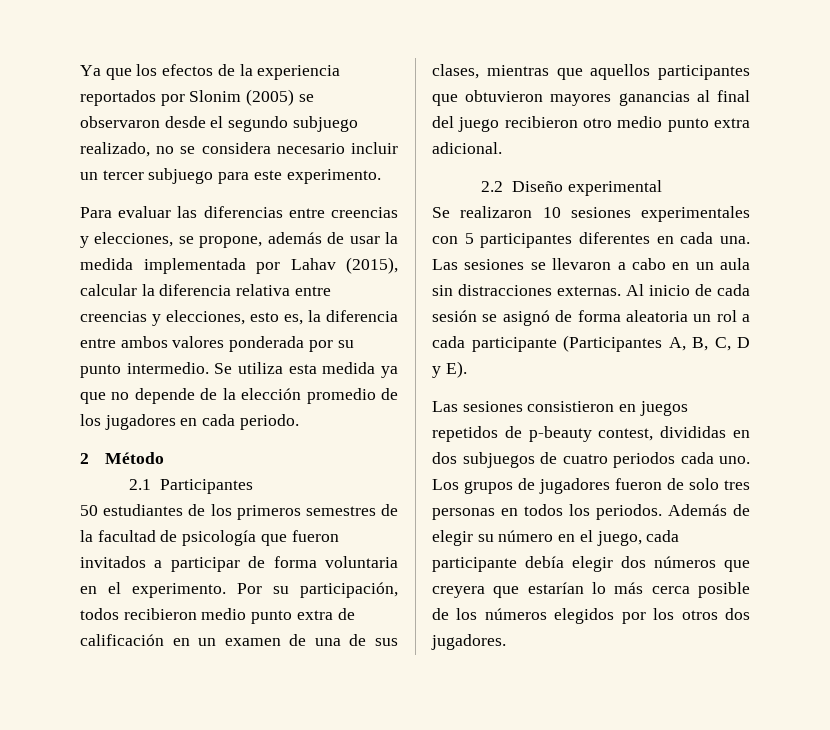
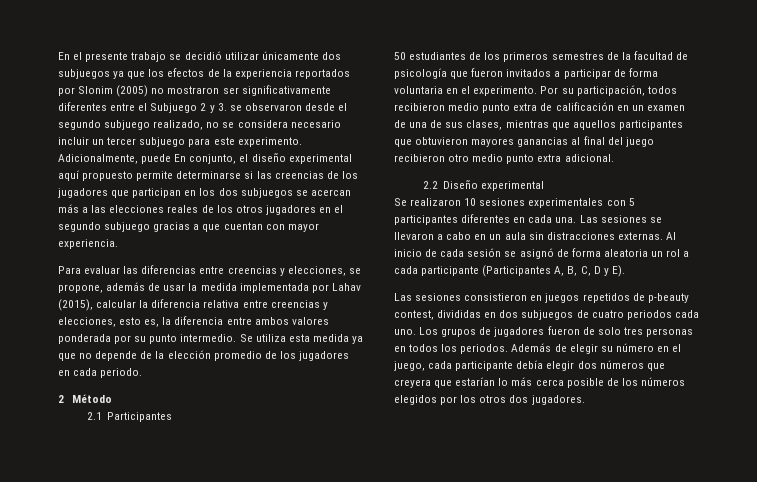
- Ya que los efectos de la experiencia reportados por Slonim (2005) se observaron desde el segundo subjuego realizado, no se considera necesario incluir un tercer subjuego para este experimento.
+ En el presente trabajo se decidió utilizar únicamente dos subjuegos ya que los efectos de la experiencia reportados por Slonim (2005) no mostraron ser significativamente diferentes entre el Subjuego 2 y 3. se observaron desde el segundo subjuego realizado, no se considera necesario incluir un tercer subjuego para este experimento. Adicionalmente, puede En conjunto, el diseño experimental aquí propuesto permite determinarse si las creencias de los jugadores que participan en los dos subjuegos se acercan más a las elecciones reales de los otros jugadores en el segundo subjuego gracias a que cuentan con mayor experiencia.

